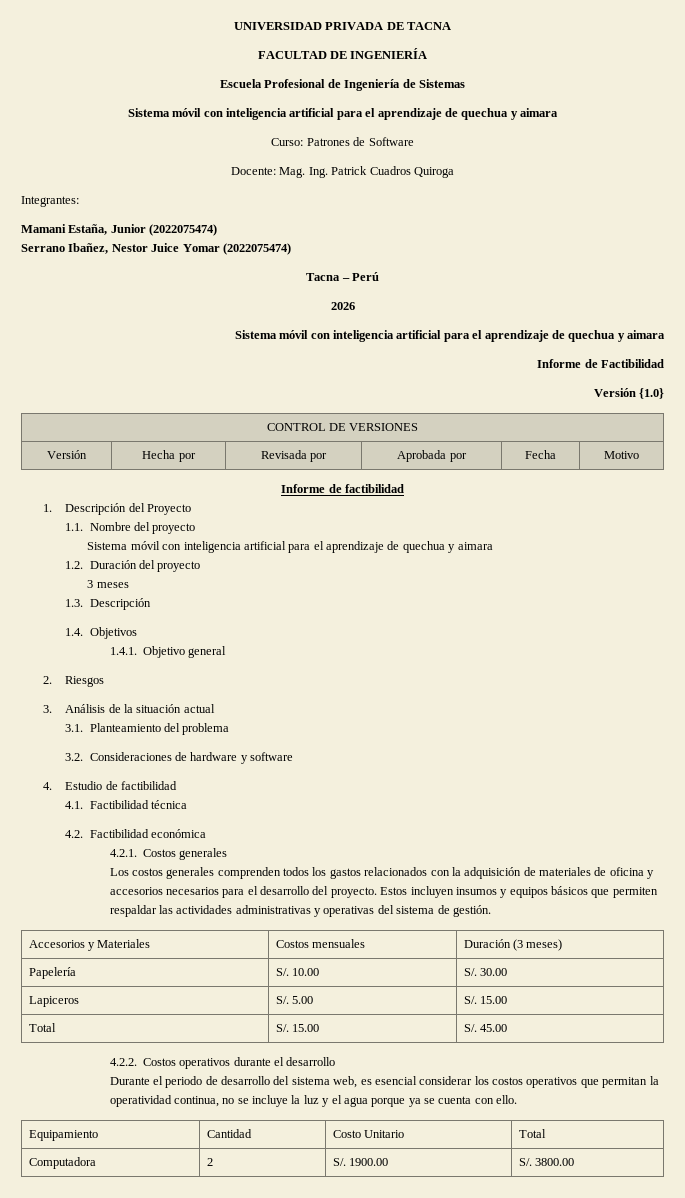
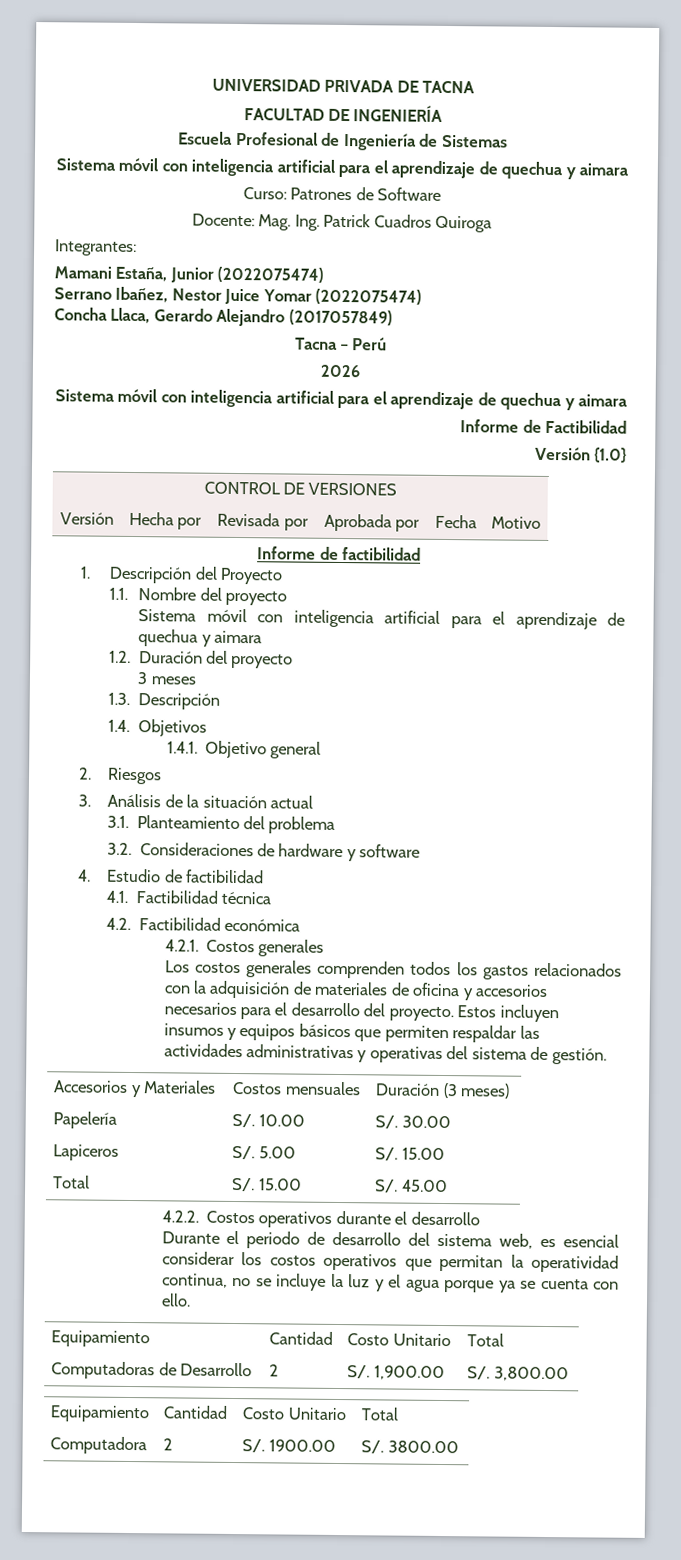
+ Concha Llaca, Gerardo Alejandro (2017057849)
+ Computadoras de Desarrollo | 2 | S/. 1,900.00 | S/. 3,800.00
+ Equipamiento | Cantidad | Costo Unitario | Total

